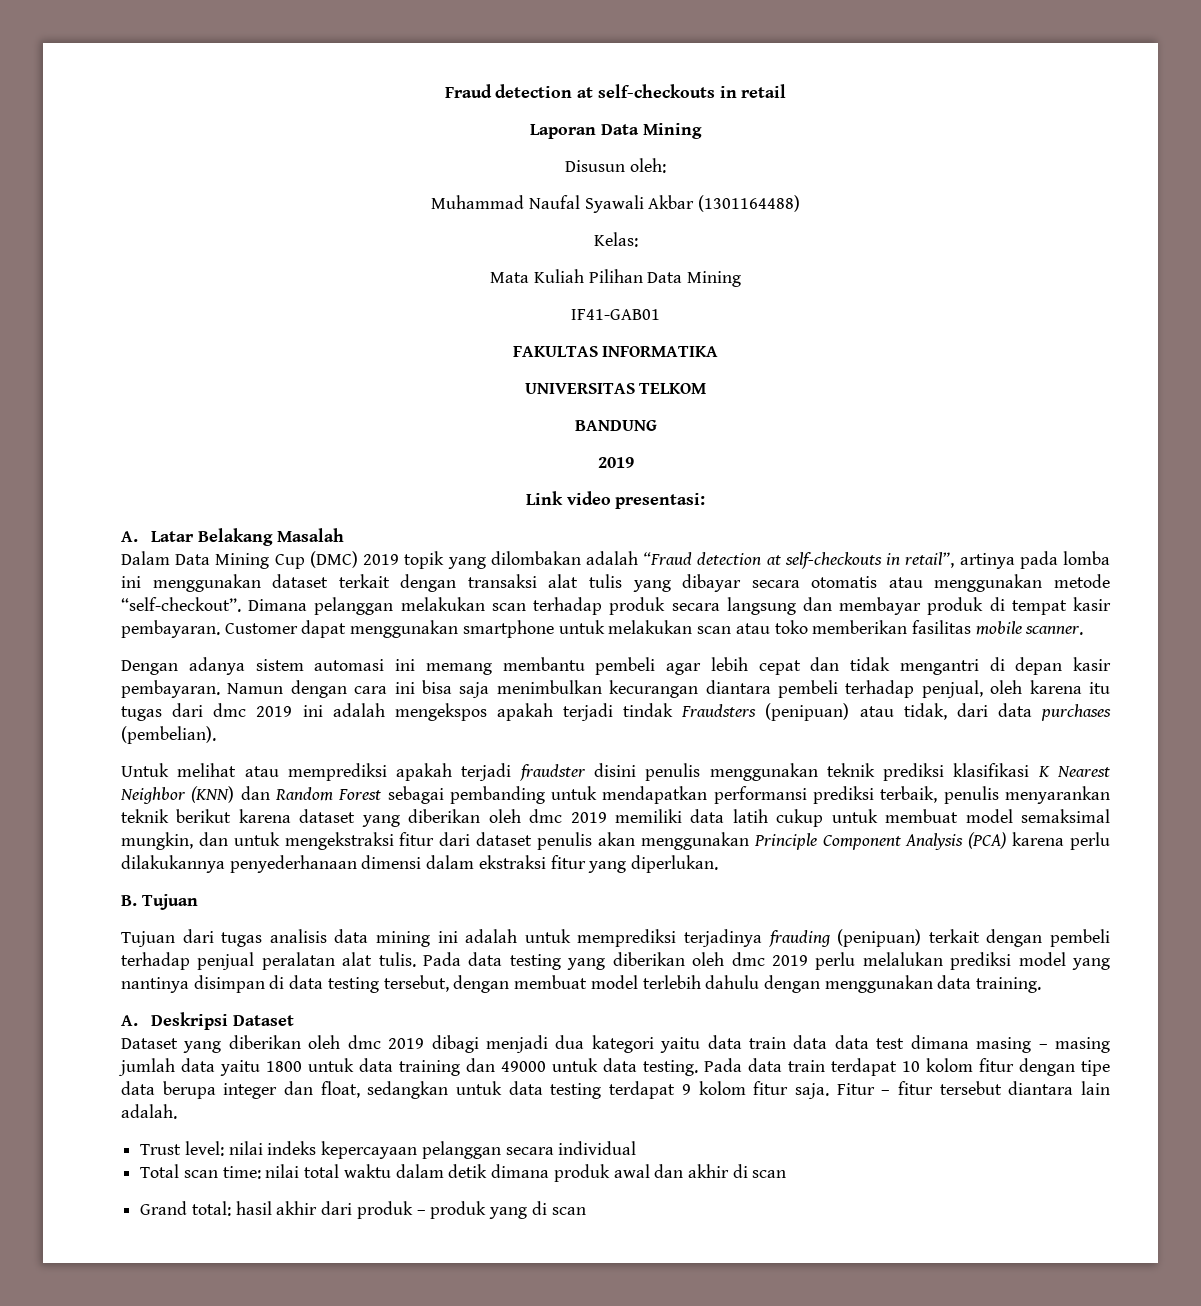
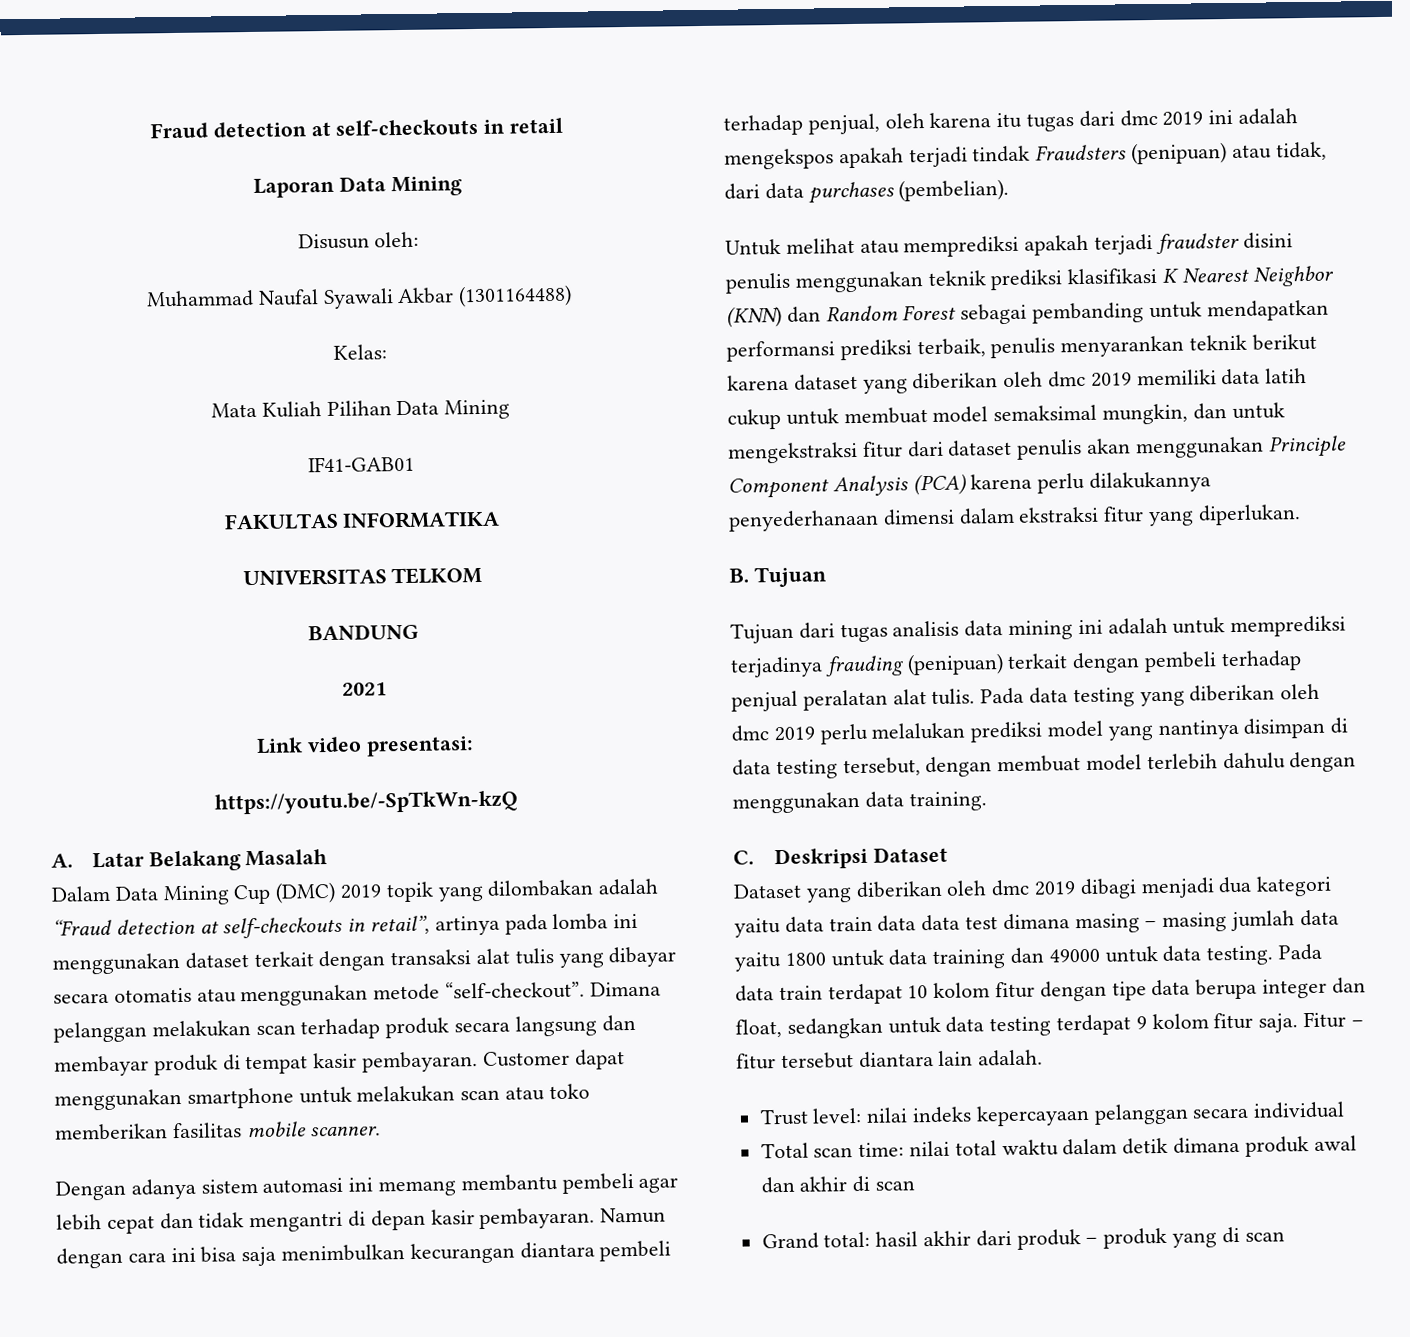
  BANDUNG
- 2019
+ 2021
+ https://youtu.be/-SpTkWn-kzQ
- A. Deskripsi Dataset
+ C. Deskripsi Dataset

